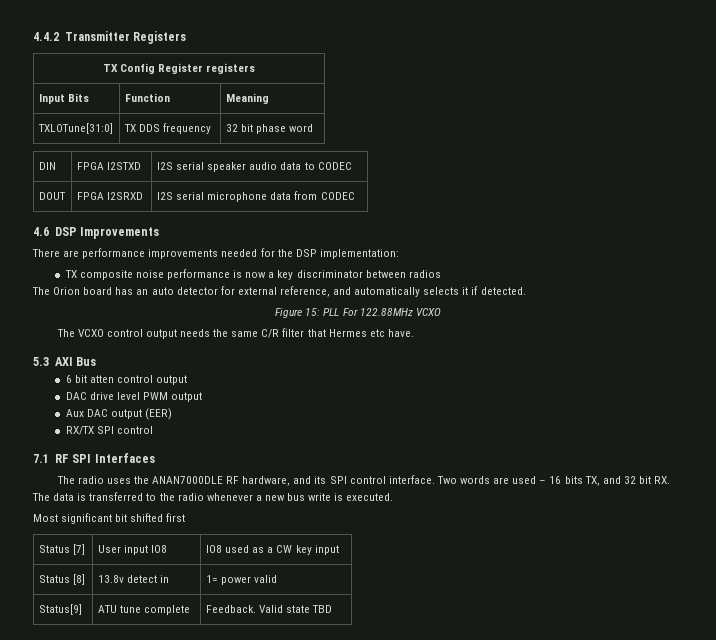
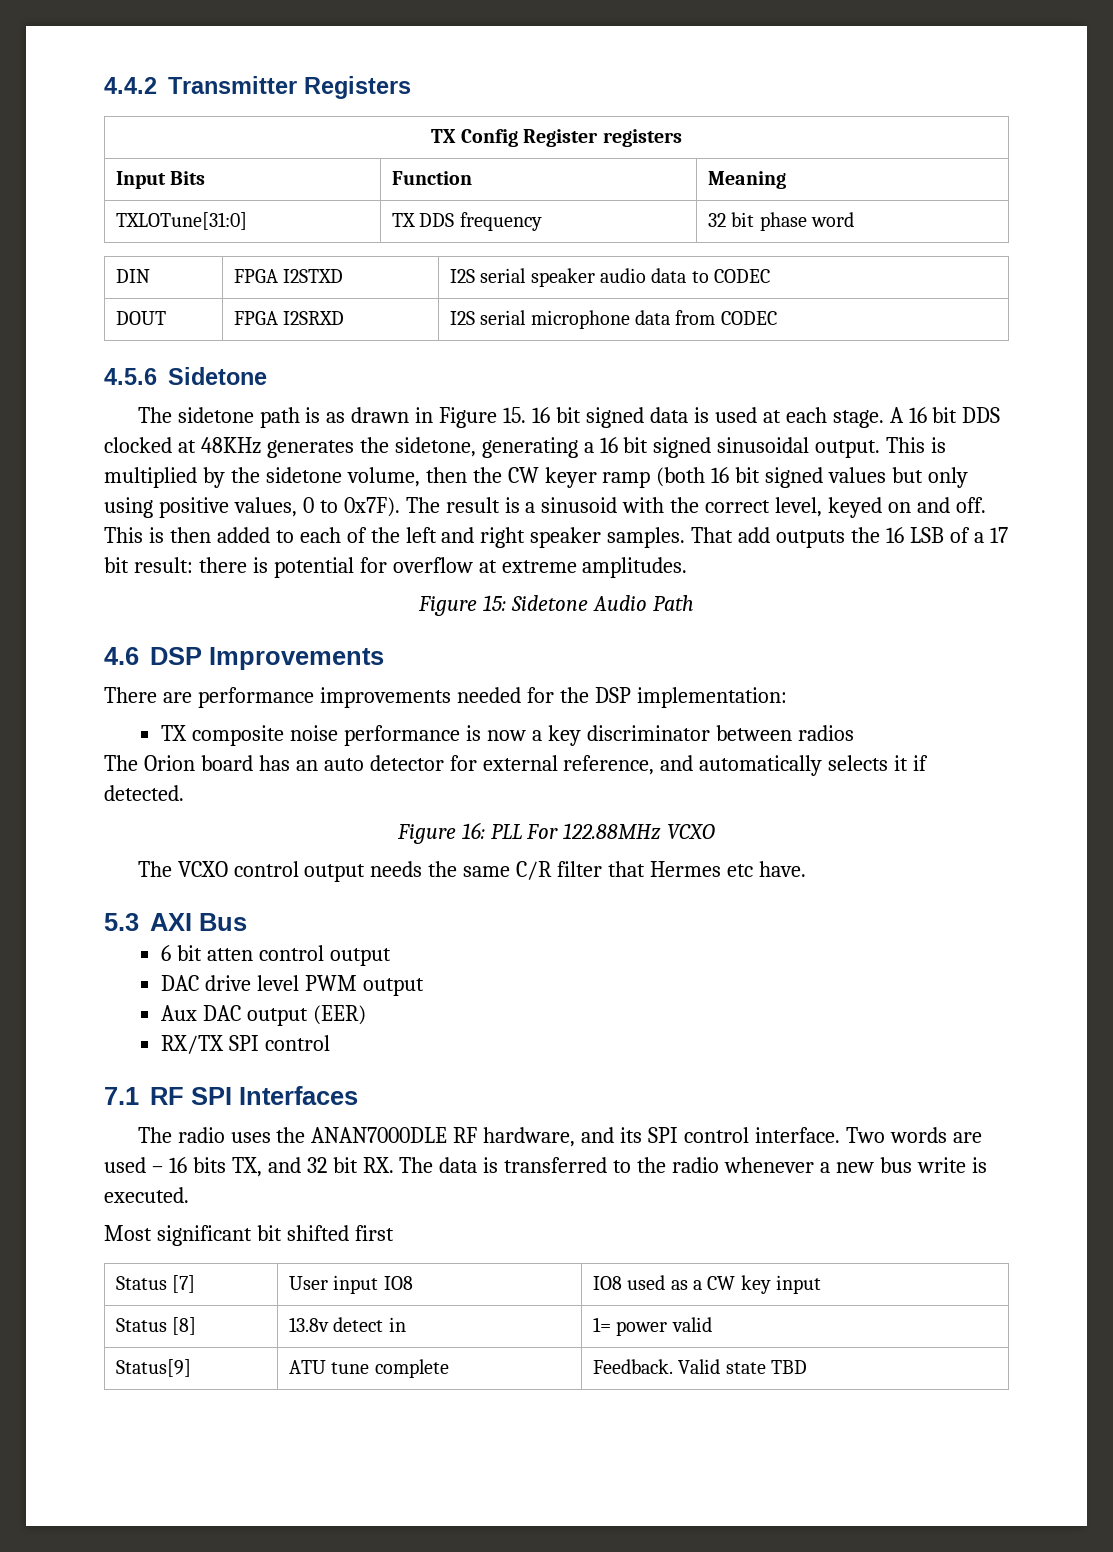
+ 4.5.6 Sidetone
+ The sidetone path is as drawn in Figure 15. 16 bit signed data is used at each stage. A 16 bit DDS clocked at 48KHz generates the sidetone, generating a 16 bit signed sinusoidal output. This is multiplied by the sidetone volume, then the CW keyer ramp (both 16 bit signed values but only using positive values, 0 to 0x7F). The result is a sinusoid with the correct level, keyed on and off. This is then added to each of the left and right speaker samples. That add outputs the 16 LSB of a 17 bit result: there is potential for overflow at extreme amplitudes.
+ Figure 15: Sidetone Audio Path
- Figure 15: PLL For 122.88MHz VCXO
+ Figure 16: PLL For 122.88MHz VCXO

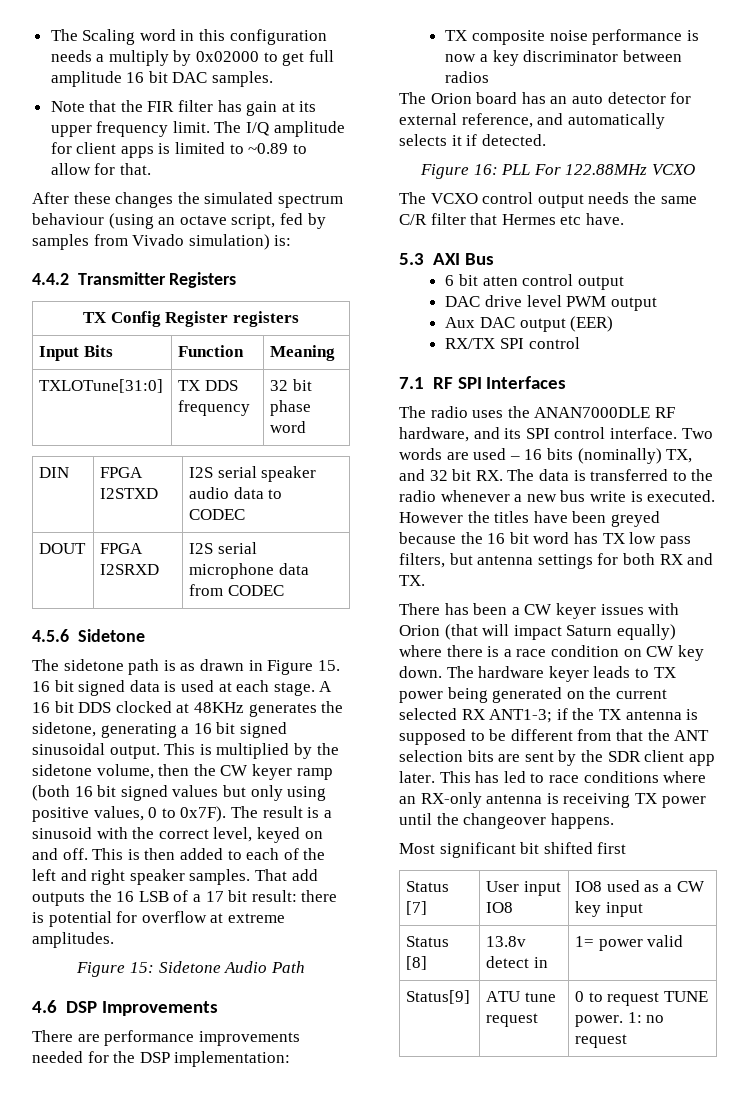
+ The Scaling word in this configuration needs a multiply by 0x02000 to get full amplitude 16 bit DAC samples.
+ Note that the FIR filter has gain at its upper frequency limit. The I/Q amplitude for client apps is limited to ~0.89 to allow for that.
+ After these changes the simulated spectrum behaviour (using an octave script, fed by samples from Vivado simulation) is:
- Two words are used – 16 bits TX, and 32 bit RX. The data is transferred to the radio whenever a new bus write is executed.
+ Two words are used – 16 bits (nominally) TX, and 32 bit RX. The data is transferred to the radio whenever a new bus write is executed. However the titles have been greyed because the 16 bit word has TX low pass filters, but antenna settings for both RX and TX.
+ There has been a CW keyer issues with Orion (that will impact Saturn equally) where there is a race condition on CW key down. The hardware keyer leads to TX power being generated on the current selected RX ANT1-3; if the TX antenna is supposed to be different from that the ANT selection bits are sent by the SDR client app later. This has led to race conditions where an RX-only antenna is receiving TX power until the changeover happens.
- Status[9] | ATU tune complete | Feedback. Valid state TBD
+ Status[9] | ATU tune request | 0 to request TUNE power. 1: no request

